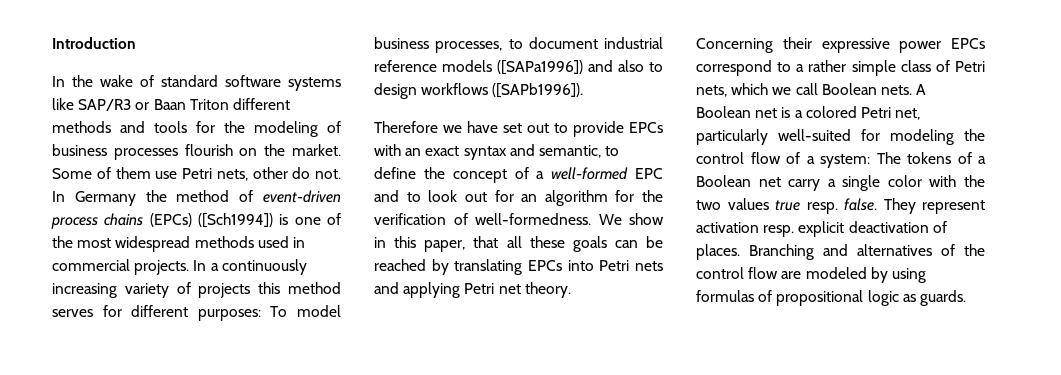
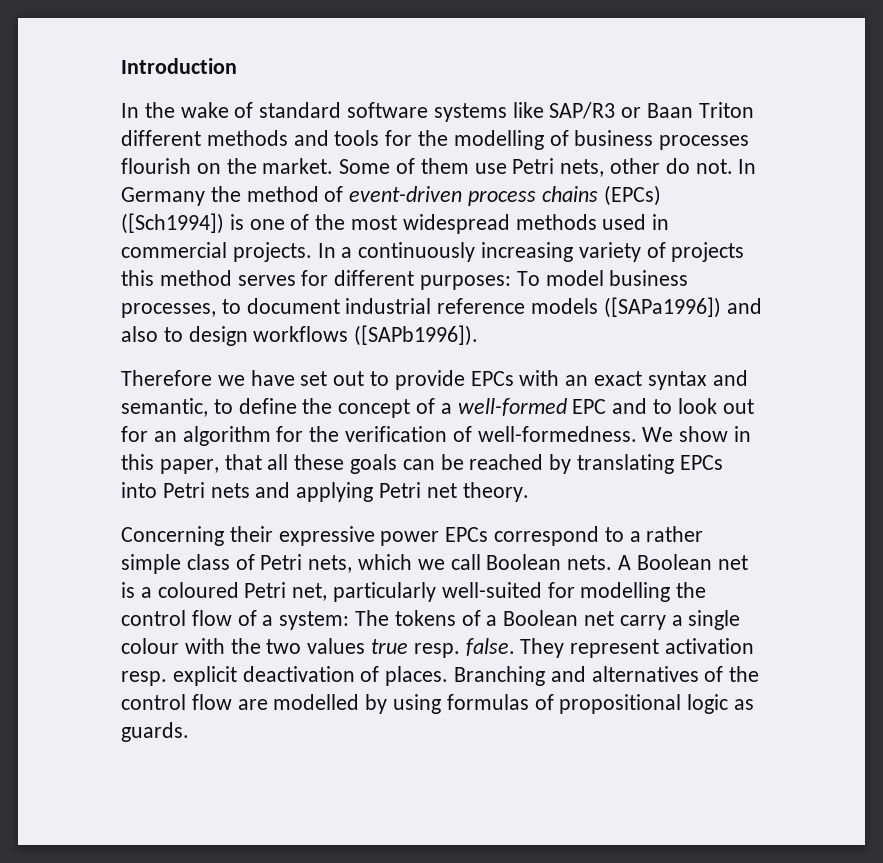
- In the wake of standard software systems like SAP/R3 or Baan Triton different methods and tools for the modeling of business processes flourish on the market.
+ In the wake of standard software systems like SAP/R3 or Baan Triton different methods and tools for the modelling of business processes flourish on the market.
- A Boolean net is a colored Petri net, particularly well-suited for modeling the control flow of a system: The tokens of a Boolean net carry a single color with the two values true resp. false.
+ A Boolean net is a coloured Petri net, particularly well-suited for modelling the control flow of a system: The tokens of a Boolean net carry a single colour with the two values true resp. false.
- Branching and alternatives of the control flow are modeled by using formulas of propositional logic as guards.
+ Branching and alternatives of the control flow are modelled by using formulas of propositional logic as guards.

